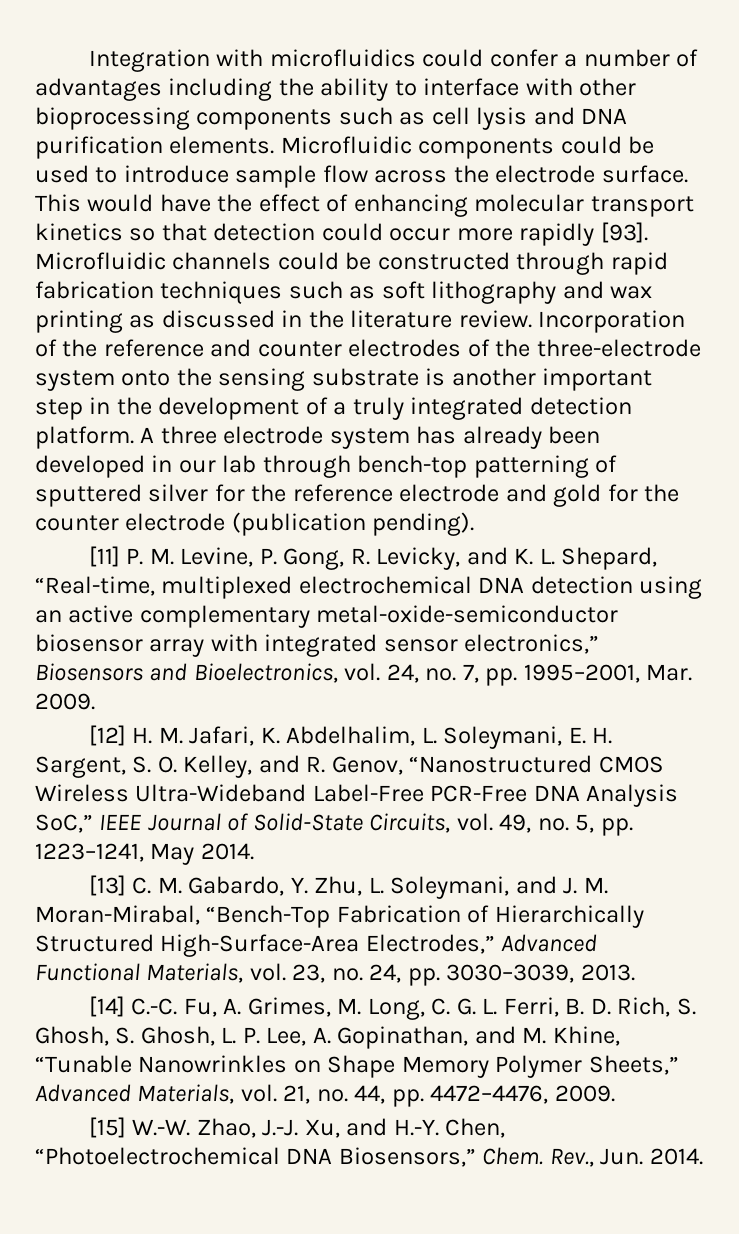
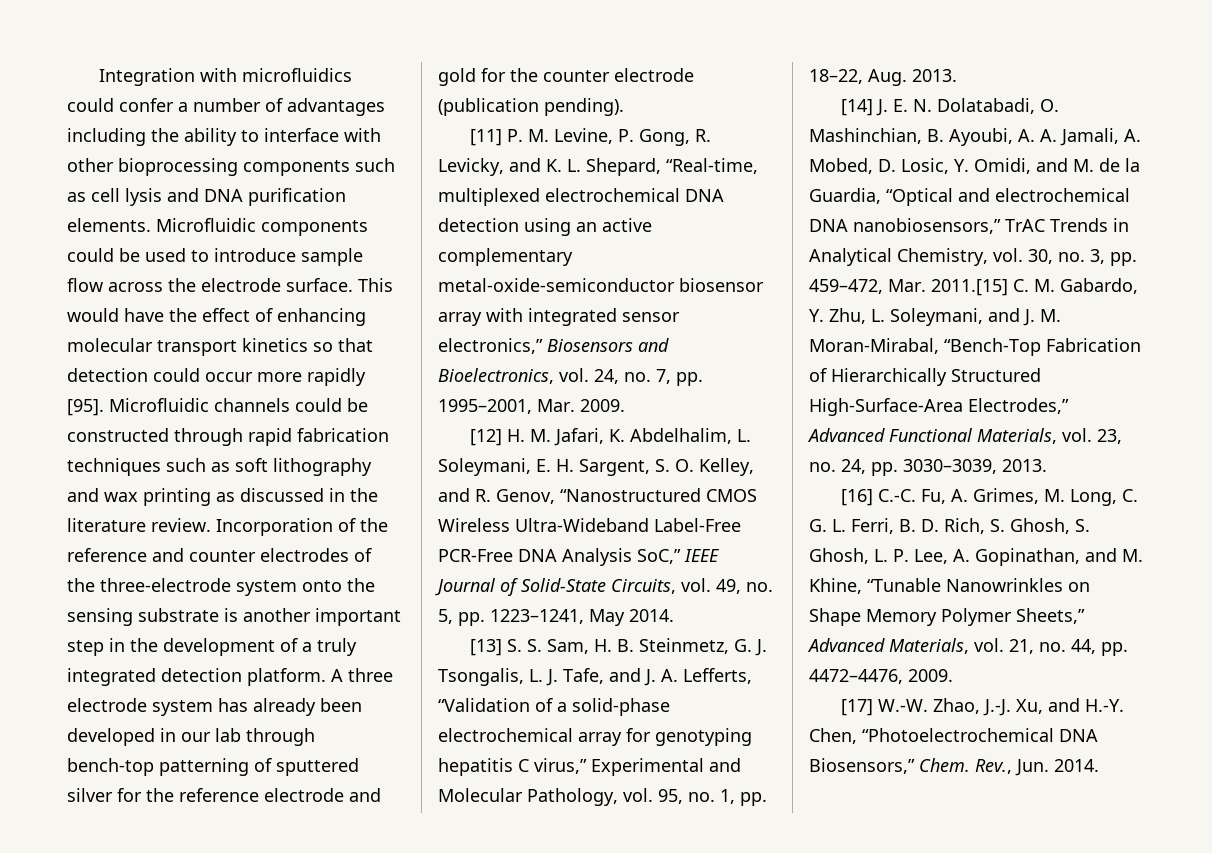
- This would have the effect of enhancing molecular transport kinetics so that detection could occur more rapidly [93].
+ This would have the effect of enhancing molecular transport kinetics so that detection could occur more rapidly [95].
- [13] C. M. Gabardo, Y. Zhu, L. Soleymani, and J. M. Moran-Mirabal, “Bench-Top Fabrication of Hierarchically Structured High-Surface-Area Electrodes,” Advanced Functional Materials, vol. 23, no. 24, pp. 3030–3039, 2013.
+ [13] S. S. Sam, H. B. Steinmetz, G. J. Tsongalis, L. J. Tafe, and J. A. Lefferts, “Validation of a solid-phase electrochemical array for genotyping hepatitis C virus,” Experimental and Molecular Pathology, vol. 95, no. 1, pp. 18–22, Aug. 2013.
+ [14] J. E. N. Dolatabadi, O. Mashinchian, B. Ayoubi, A. A. Jamali, A. Mobed, D. Losic, Y. Omidi, and M. de la Guardia, “Optical and electrochemical DNA nanobiosensors,” TrAC Trends in Analytical Chemistry, vol. 30, no. 3, pp. 459–472, Mar. 2011.[15] C. M. Gabardo, Y. Zhu, L. Soleymani, and J. M. Moran-Mirabal, “Bench-Top Fabrication of Hierarchically Structured High-Surface-Area Electrodes,” Advanced Functional Materials, vol. 23, no. 24, pp. 3030–3039, 2013.
- [14] C.-C. Fu, A. Grimes, M. Long, C. G. L. Ferri, B. D. Rich, S. Ghosh, S. Ghosh, L. P. Lee, A. Gopinathan, and M. Khine, “Tunable Nanowrinkles on Shape Memory Polymer Sheets,” Advanced Materials, vol. 21, no. 44, pp. 4472–4476, 2009.
+ [16] C.-C. Fu, A. Grimes, M. Long, C. G. L. Ferri, B. D. Rich, S. Ghosh, S. Ghosh, L. P. Lee, A. Gopinathan, and M. Khine, “Tunable Nanowrinkles on Shape Memory Polymer Sheets,” Advanced Materials, vol. 21, no. 44, pp. 4472–4476, 2009.
- [15] W.-W. Zhao, J.-J. Xu, and H.-Y. Chen, “Photoelectrochemical DNA Biosensors,” Chem.
+ [17] W.-W. Zhao, J.-J. Xu, and H.-Y. Chen, “Photoelectrochemical DNA Biosensors,” Chem.

